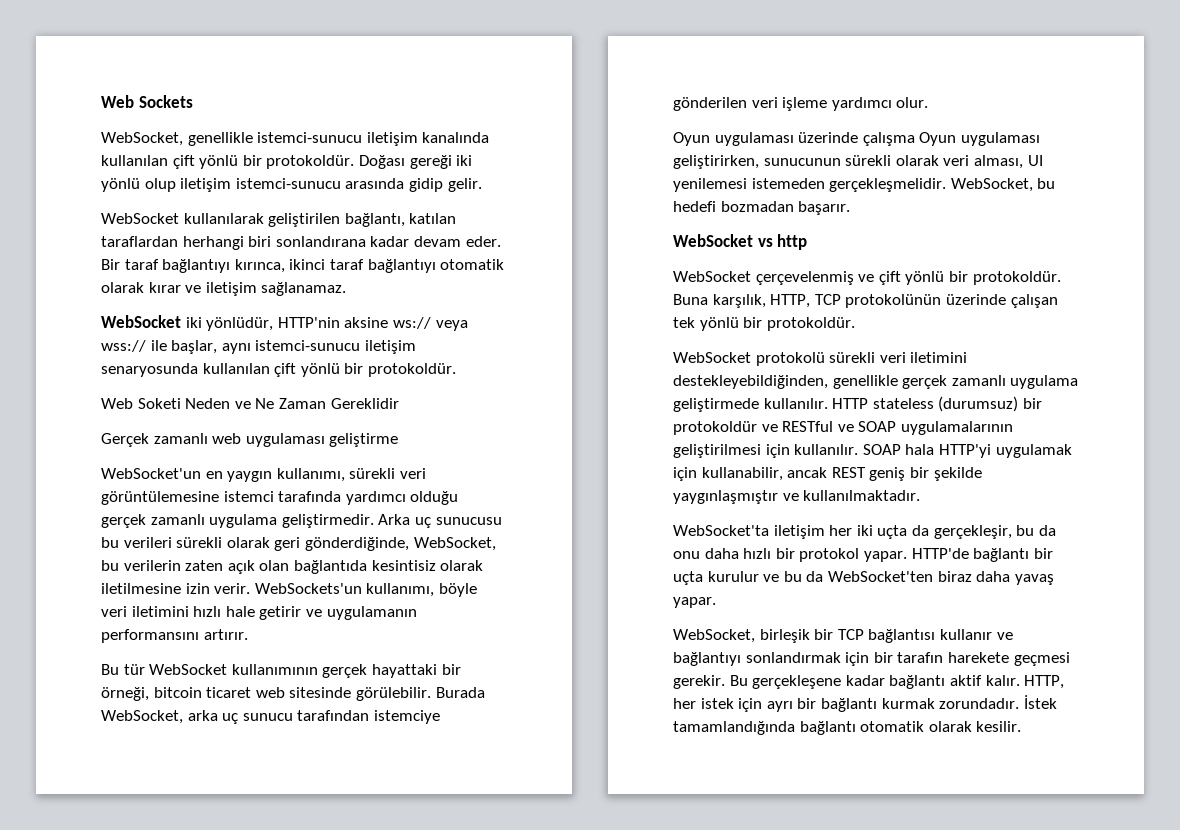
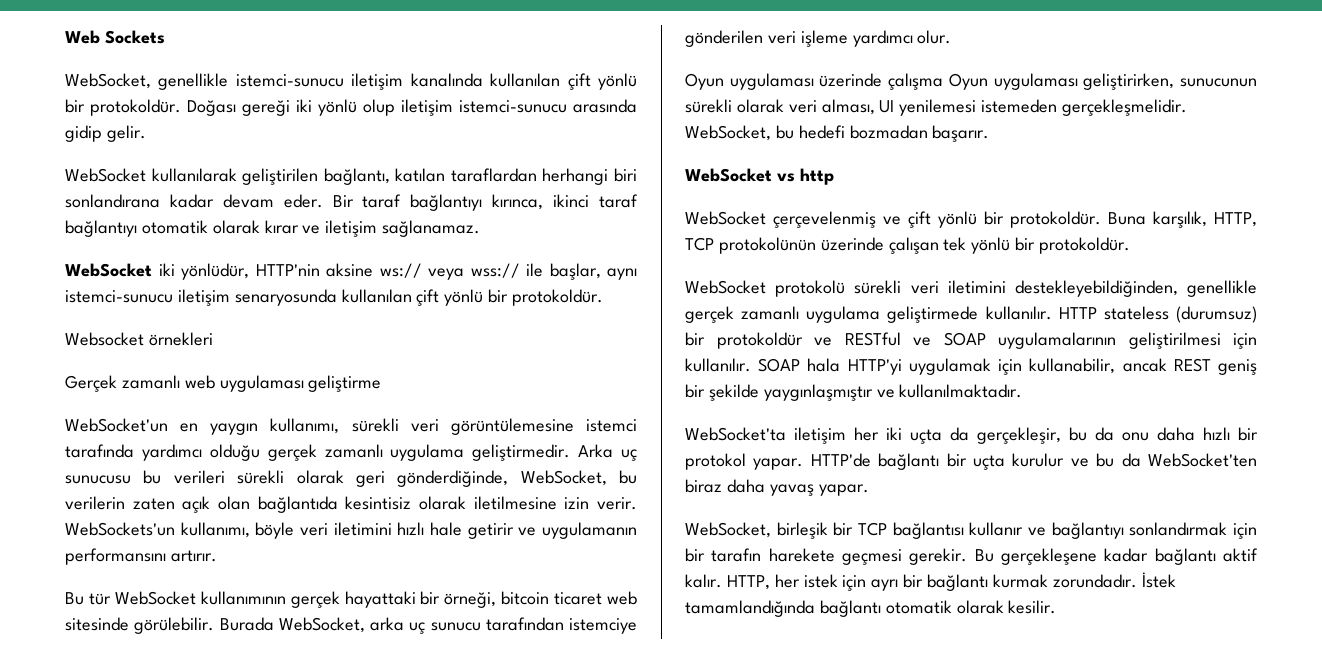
- Web Soketi Neden ve Ne Zaman Gereklidir
+ Websocket örnekleri

